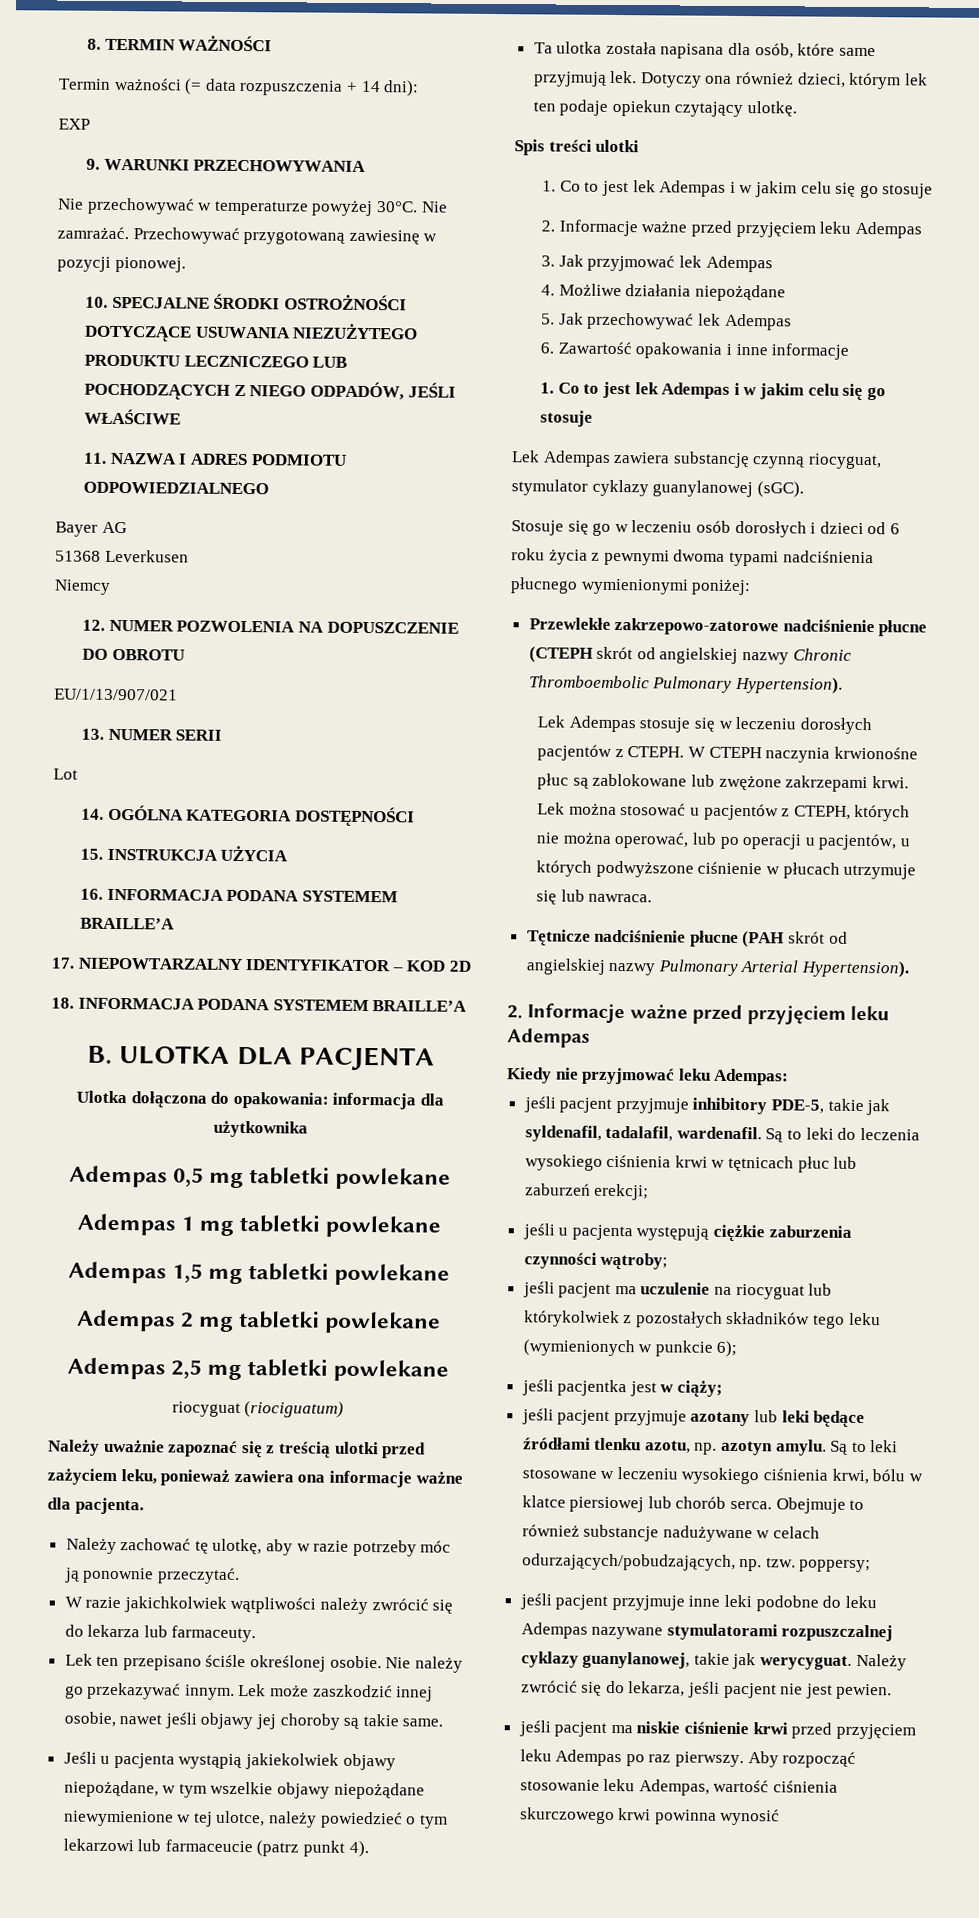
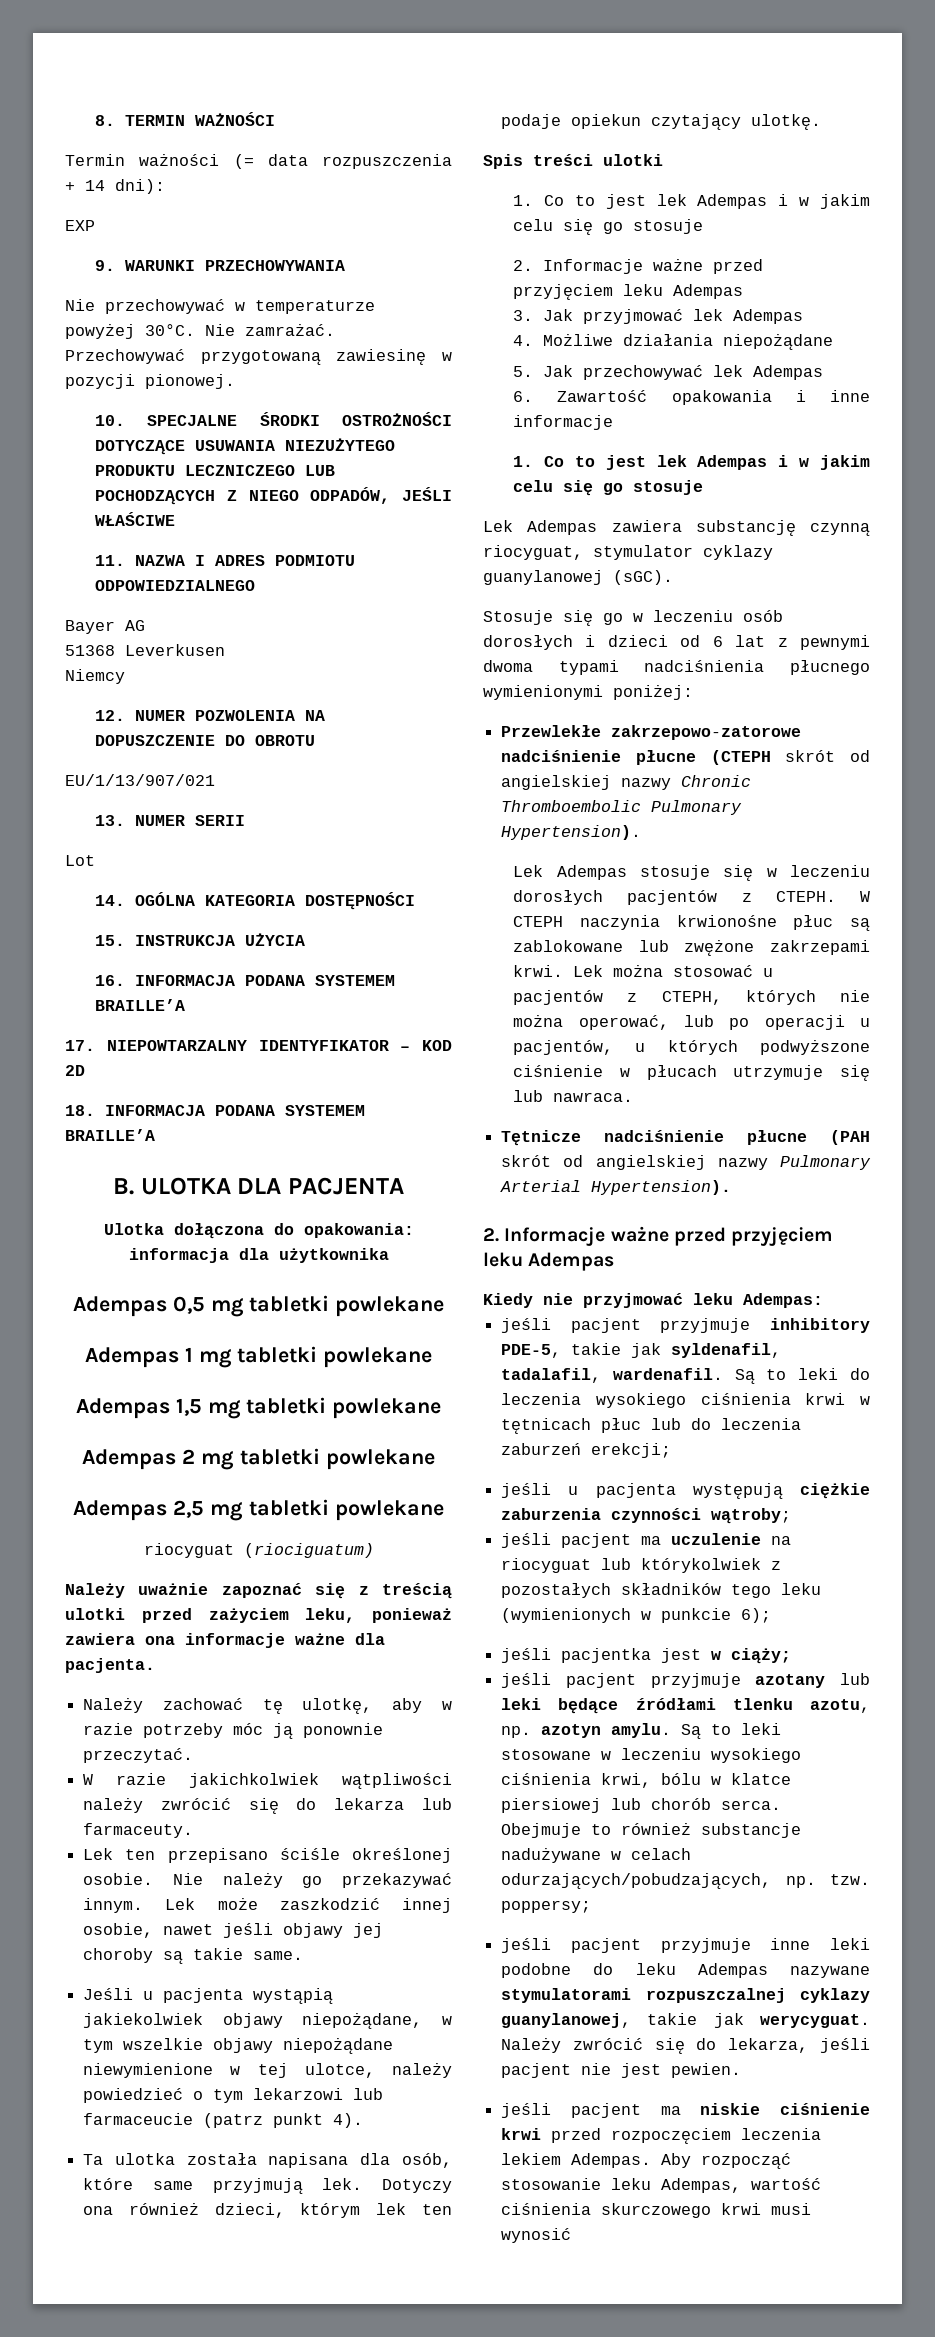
- Stosuje się go w leczeniu osób dorosłych i dzieci od 6 roku życia z pewnymi dwoma typami nadciśnienia płucnego wymienionymi poniżej:
+ Stosuje się go w leczeniu osób dorosłych i dzieci od 6 lat z pewnymi dwoma typami nadciśnienia płucnego wymienionymi poniżej:
- Są to leki do leczenia wysokiego ciśnienia krwi w tętnicach płuc lub zaburzeń erekcji;
+ Są to leki do leczenia wysokiego ciśnienia krwi w tętnicach płuc lub do leczenia zaburzeń erekcji;
- jeśli pacjent ma niskie ciśnienie krwi przed przyjęciem leku Adempas po raz pierwszy.
+ jeśli pacjent ma niskie ciśnienie krwi przed rozpoczęciem leczenia lekiem Adempas.
- Aby rozpocząć stosowanie leku Adempas, wartość ciśnienia skurczowego krwi powinna wynosić
+ Aby rozpocząć stosowanie leku Adempas, wartość ciśnienia skurczowego krwi musi wynosić

